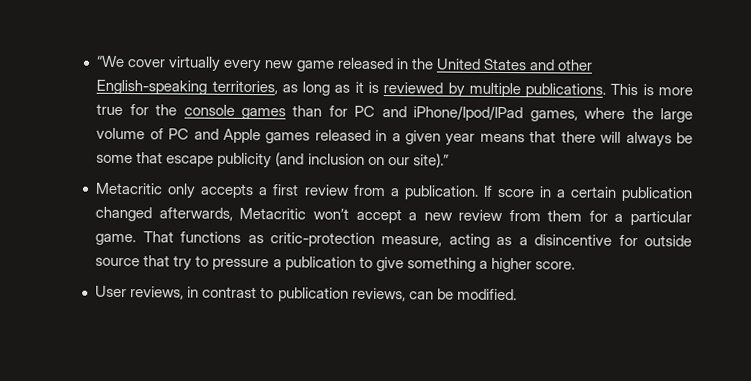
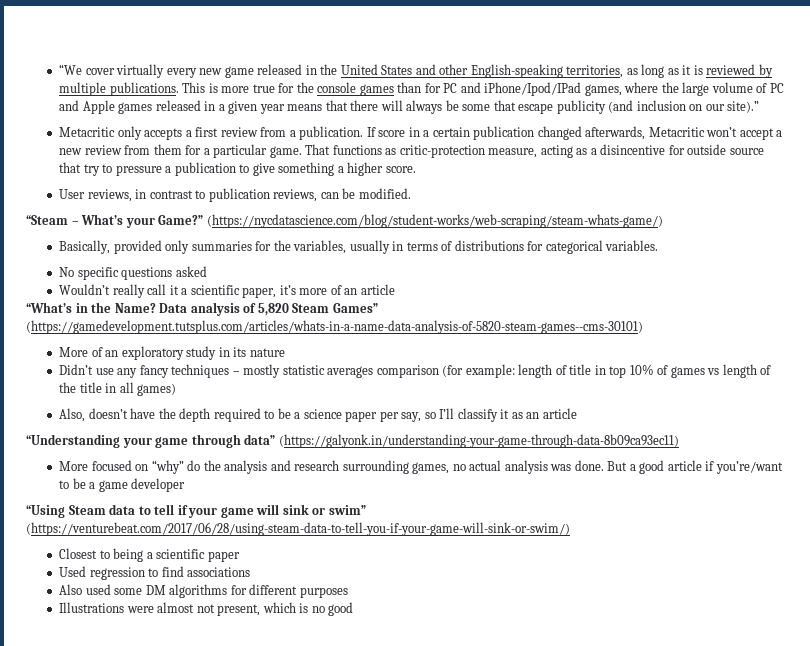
+ “Steam – What’s your Game?” (https://nycdatascience.com/blog/student-works/web-scraping/steam-whats-game/)
+ Basically, provided only summaries for the variables, usually in terms of distributions for categorical variables.
+ No specific questions asked
+ Wouldn’t really call it a scientific paper, it’s more of an article
+ “What’s in the Name? Data analysis of 5,820 Steam Games” (https://gamedevelopment.tutsplus.com/articles/whats-in-a-name-data-analysis-of-5820-steam-games--cms-30101)
+ More of an exploratory study in its nature
+ Didn’t use any fancy techniques – mostly statistic averages comparison (for example: length of title in top 10% of games vs length of the title in all games)
+ Also, doesn’t have the depth required to be a science paper per say, so I’ll classify it as an article
+ “Understanding your game through data” (https://galyonk.in/understanding-your-game-through-data-8b09ca93ec11)
+ More focused on “why” do the analysis and research surrounding games, no actual analysis was done. But a good article if you’re/want to be a game developer
+ “Using Steam data to tell if your game will sink or swim” (https://venturebeat.com/2017/06/28/using-steam-data-to-tell-you-if-your-game-will-sink-or-swim/)
+ Closest to being a scientific paper
+ Used regression to find associations
+ Also used some DM algorithms for different purposes
+ Illustrations were almost not present, which is no good

